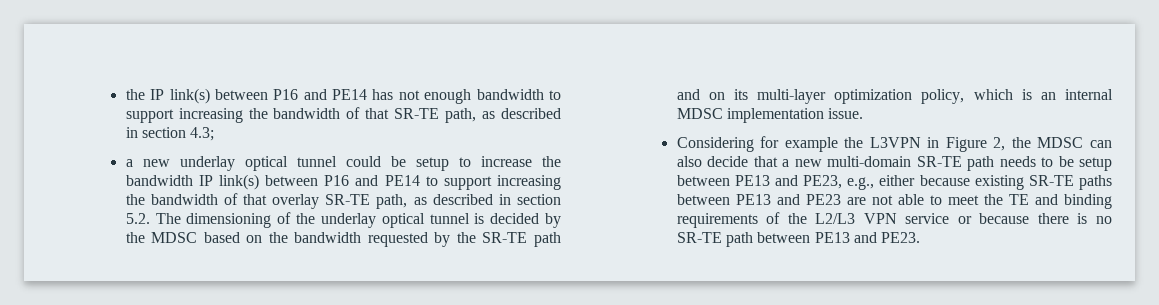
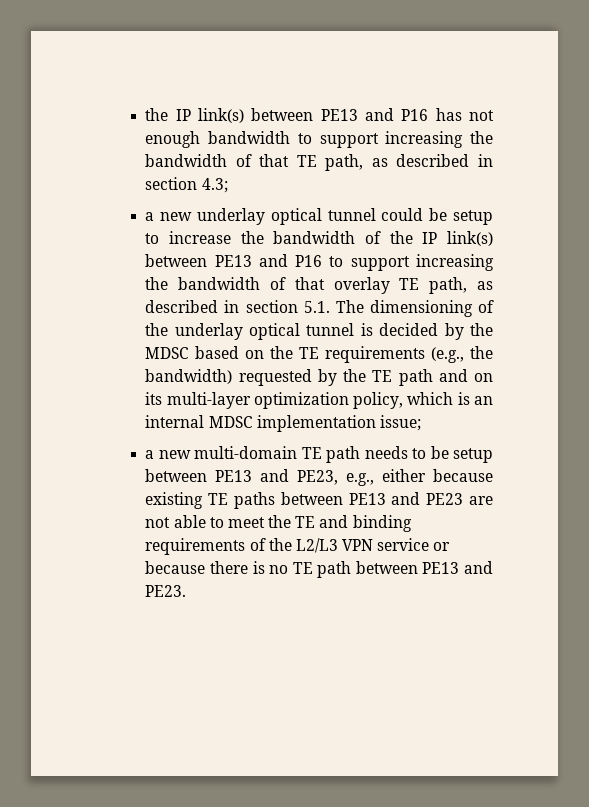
- the IP link(s) between P16 and PE14 has not enough bandwidth to support increasing the bandwidth of that SR-TE path, as described in section 4.3;
+ the IP link(s) between PE13 and P16 has not enough bandwidth to support increasing the bandwidth of that TE path, as described in section 4.3;
- a new underlay optical tunnel could be setup to increase the bandwidth IP link(s) between P16 and PE14 to support increasing the bandwidth of that overlay SR-TE path, as described in section 5.2. The dimensioning of the underlay optical tunnel is decided by the MDSC based on the bandwidth requested by the SR-TE path and on its multi-layer optimization policy, which is an internal MDSC implementation issue.
- Considering for example the L3VPN in Figure 2, the MDSC can also decide that a new multi-domain SR-TE path needs to be setup between PE13 and PE23, e.g., either because existing SR-TE paths between PE13 and PE23 are not able to meet the TE and binding requirements of the L2/L3 VPN service or because there is no SR-TE path between PE13 and PE23.
+ a new underlay optical tunnel could be setup to increase the bandwidth of the IP link(s) between PE13 and P16 to support increasing the bandwidth of that overlay TE path, as described in section 5.1. The dimensioning of the underlay optical tunnel is decided by the MDSC based on the TE requirements (e.g., the bandwidth) requested by the TE path and on its multi-layer optimization policy, which is an internal MDSC implementation issue;
+ a new multi-domain TE path needs to be setup between PE13 and PE23, e.g., either because existing TE paths between PE13 and PE23 are not able to meet the TE and binding requirements of the L2/L3 VPN service or because there is no TE path between PE13 and PE23.

